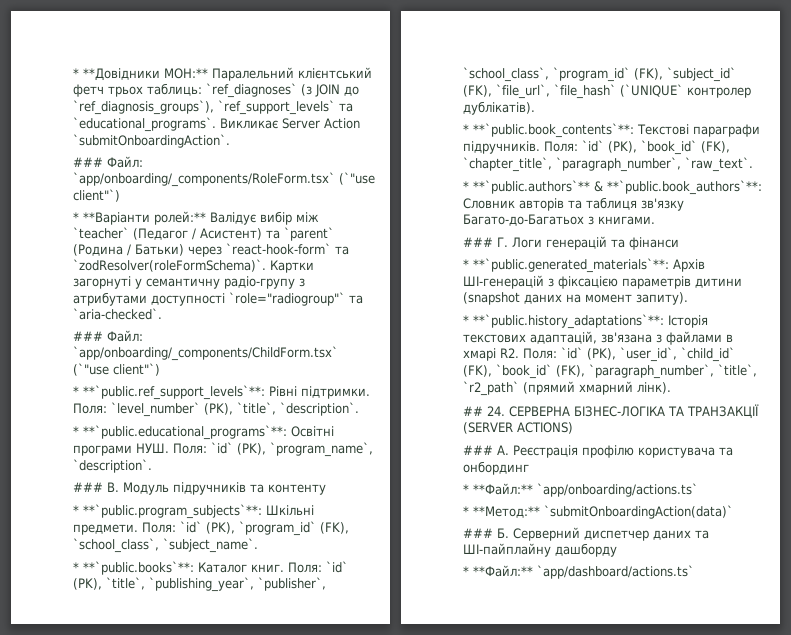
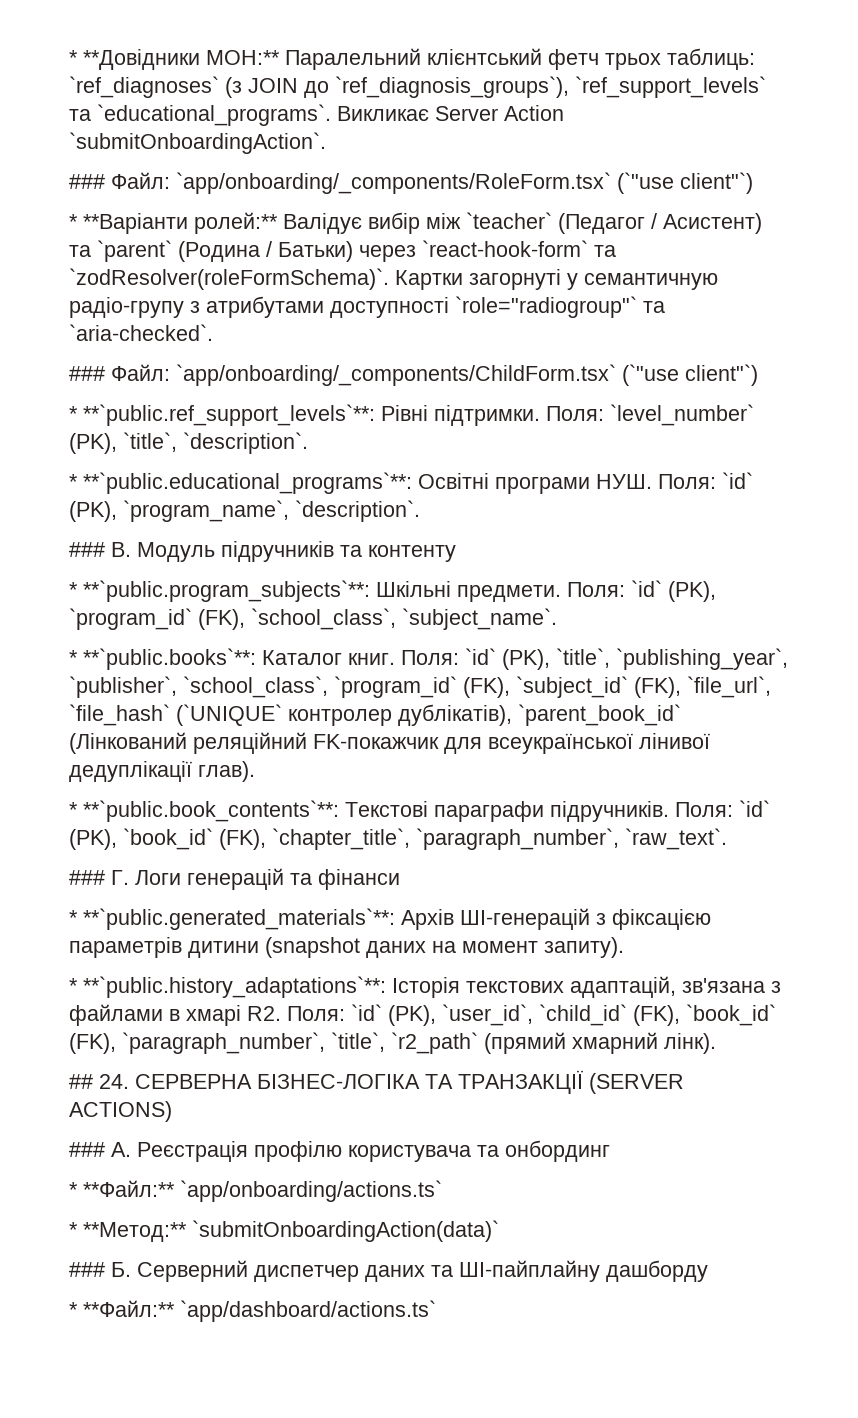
- Картки загорнуті у семантичну радіо-групу з атрибутами доступності `role="radiogroup"` та `aria-checked`.
+ Картки загорнуті у семантичную радіо-групу з атрибутами доступності `role="radiogroup"` та `aria-checked`.
- Поля: `id` (PK), `title`, `publishing_year`, `publisher`, `school_class`, `program_id` (FK), `subject_id` (FK), `file_url`, `file_hash` (`UNIQUE` контролер дублікатів).
+ Поля: `id` (PK), `title`, `publishing_year`, `publisher`, `school_class`, `program_id` (FK), `subject_id` (FK), `file_url`, `file_hash` (`UNIQUE` контролер дублікатів), `parent_book_id` (Лінкований реляційний FK-покажчик для всеукраїнської лінивої дедуплікації глав).
- * **`public.authors`** & **`public.book_authors`**: Словник авторів та таблиця зв'язку Багато-до-Багатьох з книгами.

